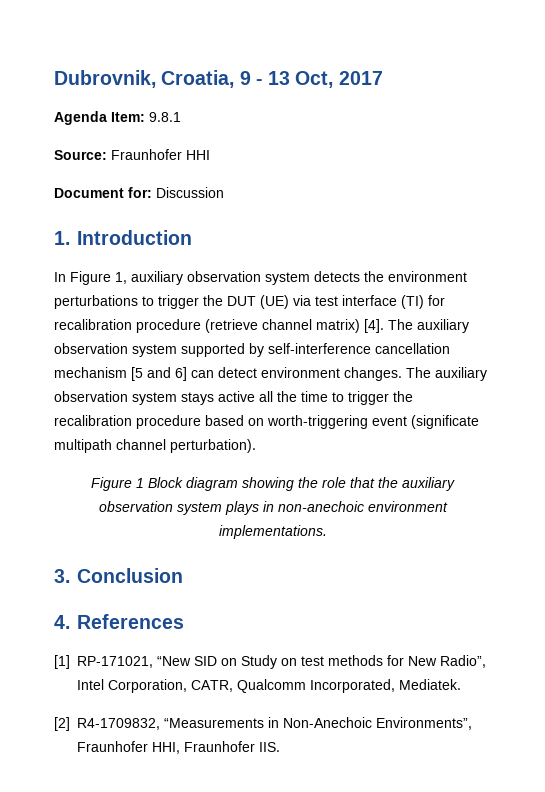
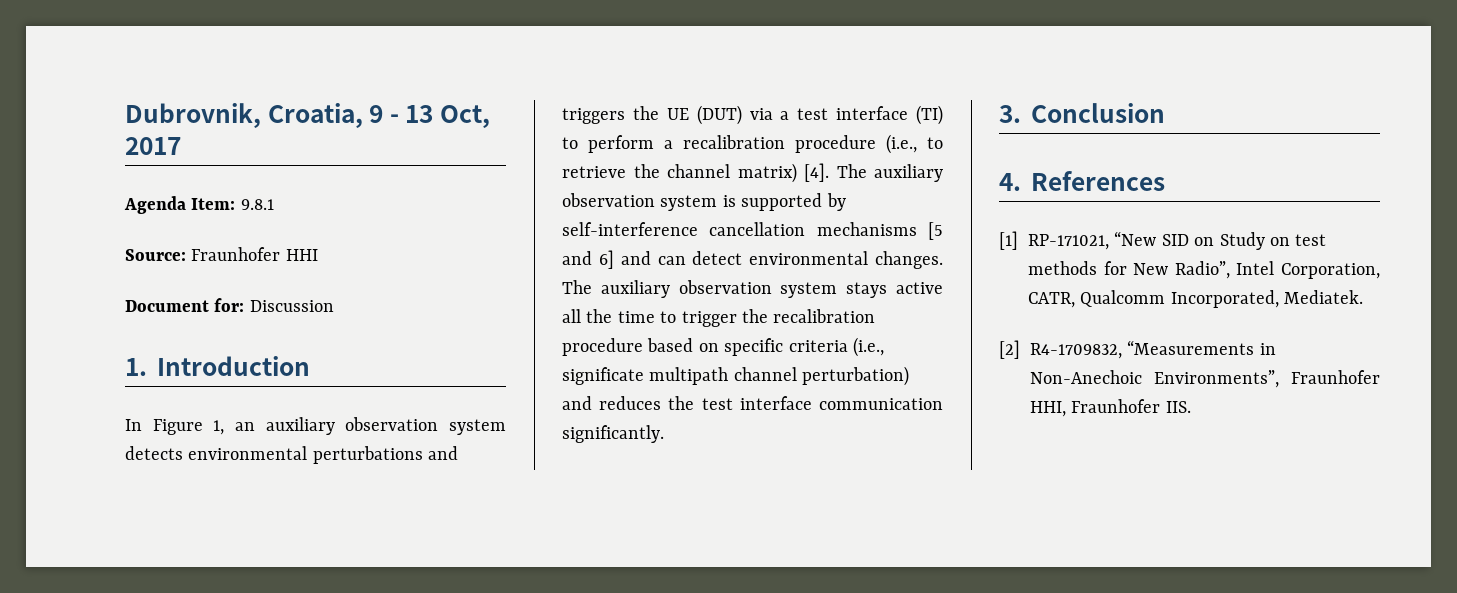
- In Figure 1, auxiliary observation system detects the environment perturbations to trigger the DUT (UE) via test interface (TI) for recalibration procedure (retrieve channel matrix) [4].
+ In Figure 1, an auxiliary observation system detects environmental perturbations and triggers the UE (DUT) via a test interface (TI) to perform a recalibration procedure (i.e., to retrieve the channel matrix) [4].
- The auxiliary observation system supported by self-interference cancellation mechanism [5 and 6] can detect environment changes.
+ The auxiliary observation system is supported by self-interference cancellation mechanisms [5 and 6] and can detect environmental changes.
- The auxiliary observation system stays active all the time to trigger the recalibration procedure based on worth-triggering event (significate multipath channel perturbation).
- Figure 1 Block diagram showing the role that the auxiliary observation system plays in non-anechoic environment implementations.
+ The auxiliary observation system stays active all the time to trigger the recalibration procedure based on specific criteria (i.e., significate multipath channel perturbation) and reduces the test interface communication significantly.

